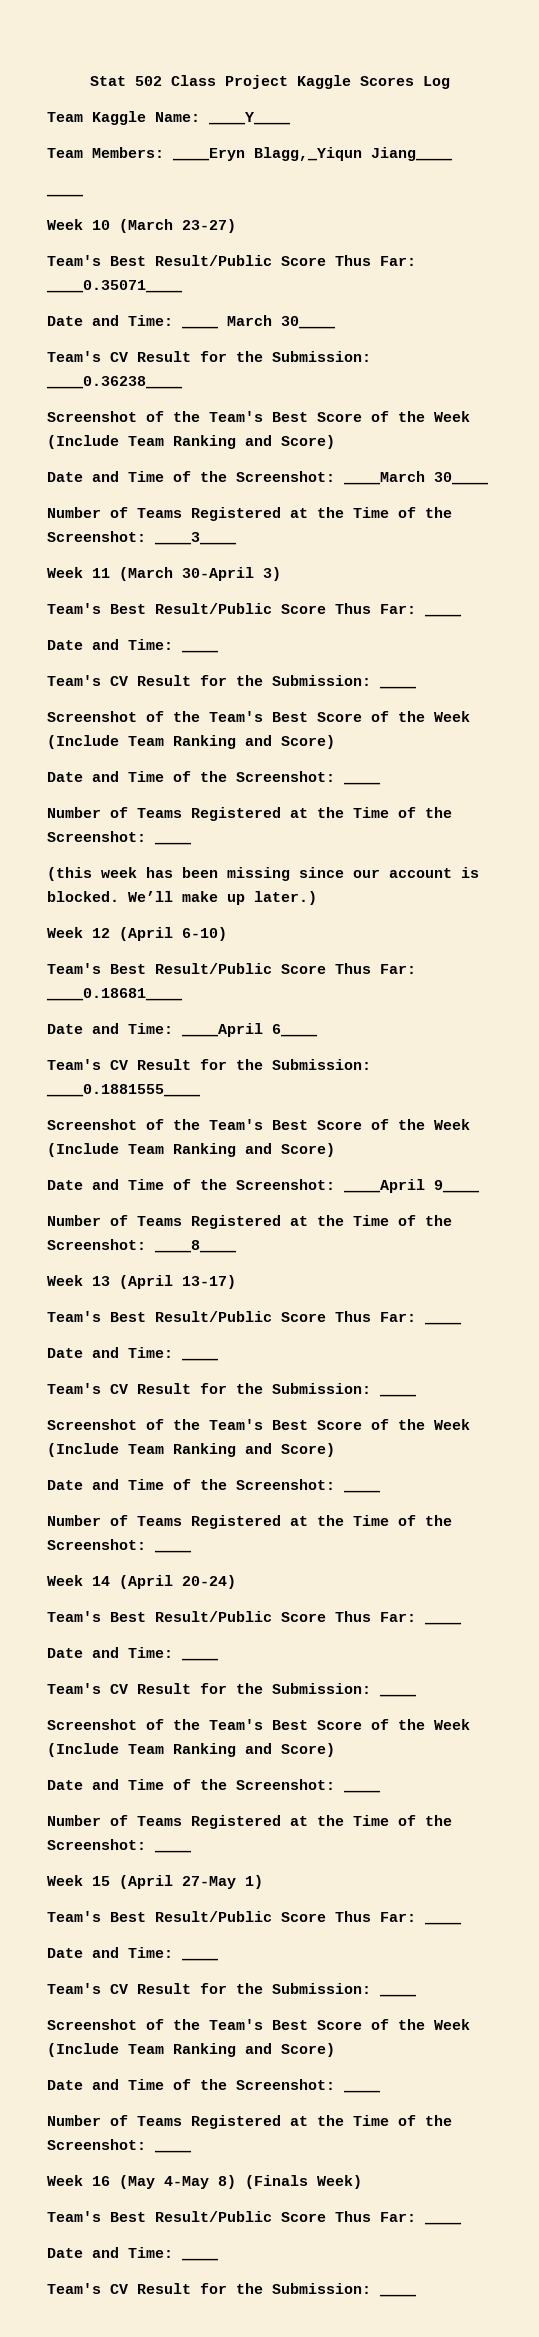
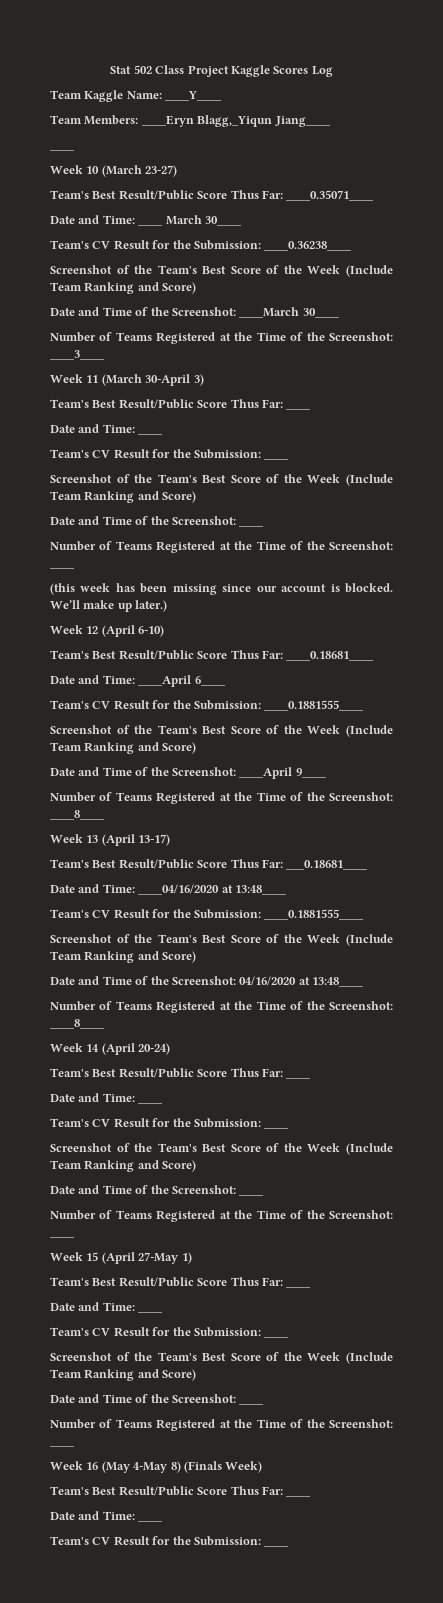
  Week 13 (April 13-17)
- Team's Best Result/Public Score Thus Far: ____
- Date and Time: ____
- Team's CV Result for the Submission: ____
+ Team's Best Result/Public Score Thus Far: ___0.18681____
+ Date and Time: ____04/16/2020 at 13:48____
+ Team's CV Result for the Submission: ____0.1881555____
  Screenshot of the Team's Best Score of the Week (Include Team Ranking and Score)
- Date and Time of the Screenshot: ____
- Number of Teams Registered at the Time of the Screenshot: ____
+ Date and Time of the Screenshot: 04/16/2020 at 13:48____
+ Number of Teams Registered at the Time of the Screenshot: ____8____

